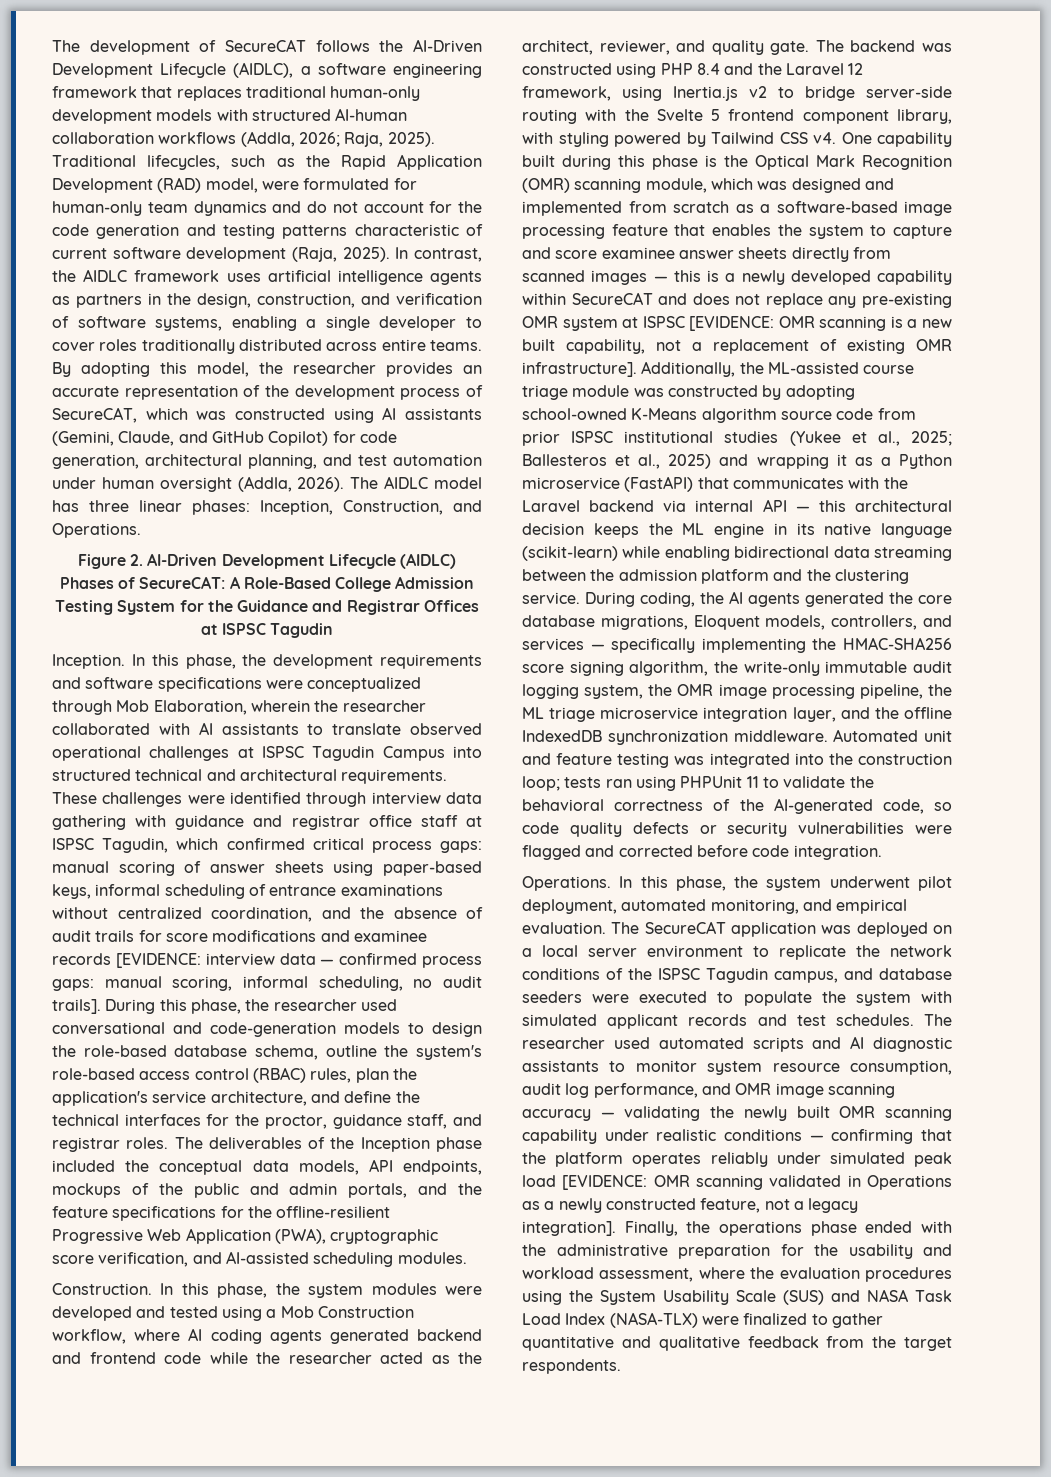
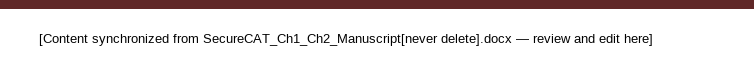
- The development of SecureCAT follows the AI-Driven Development Lifecycle (AIDLC), a software engineering framework that replaces traditional human-only development models with structured AI-human collaboration workflows (Addla, 2026; Raja, 2025). Traditional lifecycles, such as the Rapid Application Development (RAD) model, were formulated for human-only team dynamics and do not account for the code generation and testing patterns characteristic of current software development (Raja, 2025). In contrast, the AIDLC framework uses artificial intelligence agents as partners in the design, construction, and verification of software systems, enabling a single developer to cover roles traditionally distributed across entire teams. By adopting this model, the researcher provides an accurate representation of the development process of SecureCAT, which was constructed using AI assistants (Gemini, Claude, and GitHub Copilot) for code generation, architectural planning, and test automation under human oversight (Addla, 2026). The AIDLC model has three linear phases: Inception, Construction, and Operations.
- Figure 2. AI-Driven Development Lifecycle (AIDLC) Phases of SecureCAT: A Role-Based College Admission Testing System for the Guidance and Registrar Offices at ISPSC Tagudin
- Inception. In this phase, the development requirements and software specifications were conceptualized through Mob Elaboration, wherein the researcher collaborated with AI assistants to translate observed operational challenges at ISPSC Tagudin Campus into structured technical and architectural requirements. These challenges were identified through interview data gathering with guidance and registrar office staff at ISPSC Tagudin, which confirmed critical process gaps: manual scoring of answer sheets using paper-based keys, informal scheduling of entrance examinations without centralized coordination, and the absence of audit trails for score modifications and examinee records [EVIDENCE: interview data — confirmed process gaps: manual scoring, informal scheduling, no audit trails]. During this phase, the researcher used conversational and code-generation models to design the role-based database schema, outline the system's role-based access control (RBAC) rules, plan the application's service architecture, and define the technical interfaces for the proctor, guidance staff, and registrar roles. The deliverables of the Inception phase included the conceptual data models, API endpoints, mockups of the public and admin portals, and the feature specifications for the offline-resilient Progressive Web Application (PWA), cryptographic score verification, and AI-assisted scheduling modules.
- Construction. In this phase, the system modules were developed and tested using a Mob Construction workflow, where AI coding agents generated backend and frontend code while the researcher acted as the architect, reviewer, and quality gate. The backend was constructed using PHP 8.4 and the Laravel 12 framework, using Inertia.js v2 to bridge server-side routing with the Svelte 5 frontend component library, with styling powered by Tailwind CSS v4. One capability built during this phase is the Optical Mark Recognition (OMR) scanning module, which was designed and implemented from scratch as a software-based image processing feature that enables the system to capture and score examinee answer sheets directly from scanned images — this is a newly developed capability within SecureCAT and does not replace any pre-existing OMR system at ISPSC [EVIDENCE: OMR scanning is a new built capability, not a replacement of existing OMR infrastructure]. Additionally, the ML-assisted course triage module was constructed by adopting school-owned K-Means algorithm source code from prior ISPSC institutional studies (Yukee et al., 2025; Ballesteros et al., 2025) and wrapping it as a Python microservice (FastAPI) that communicates with the Laravel backend via internal API — this architectural decision keeps the ML engine in its native language (scikit-learn) while enabling bidirectional data streaming between the admission platform and the clustering service. During coding, the AI agents generated the core database migrations, Eloquent models, controllers, and services — specifically implementing the HMAC-SHA256 score signing algorithm, the write-only immutable audit logging system, the OMR image processing pipeline, the ML triage microservice integration layer, and the offline IndexedDB synchronization middleware. Automated unit and feature testing was integrated into the construction loop; tests ran using PHPUnit 11 to validate the behavioral correctness of the AI-generated code, so code quality defects or security vulnerabilities were flagged and corrected before code integration.
- Operations. In this phase, the system underwent pilot deployment, automated monitoring, and empirical evaluation. The SecureCAT application was deployed on a local server environment to replicate the network conditions of the ISPSC Tagudin campus, and database seeders were executed to populate the system with simulated applicant records and test schedules. The researcher used automated scripts and AI diagnostic assistants to monitor system resource consumption, audit log performance, and OMR image scanning accuracy — validating the newly built OMR scanning capability under realistic conditions — confirming that the platform operates reliably under simulated peak load [EVIDENCE: OMR scanning validated in Operations as a newly constructed feature, not a legacy integration]. Finally, the operations phase ended with the administrative preparation for the usability and workload assessment, where the evaluation procedures using the System Usability Scale (SUS) and NASA Task Load Index (NASA-TLX) were finalized to gather quantitative and qualitative feedback from the target respondents.
+ [Content synchronized from SecureCAT_Ch1_Ch2_Manuscript[never delete].docx — review and edit here]

